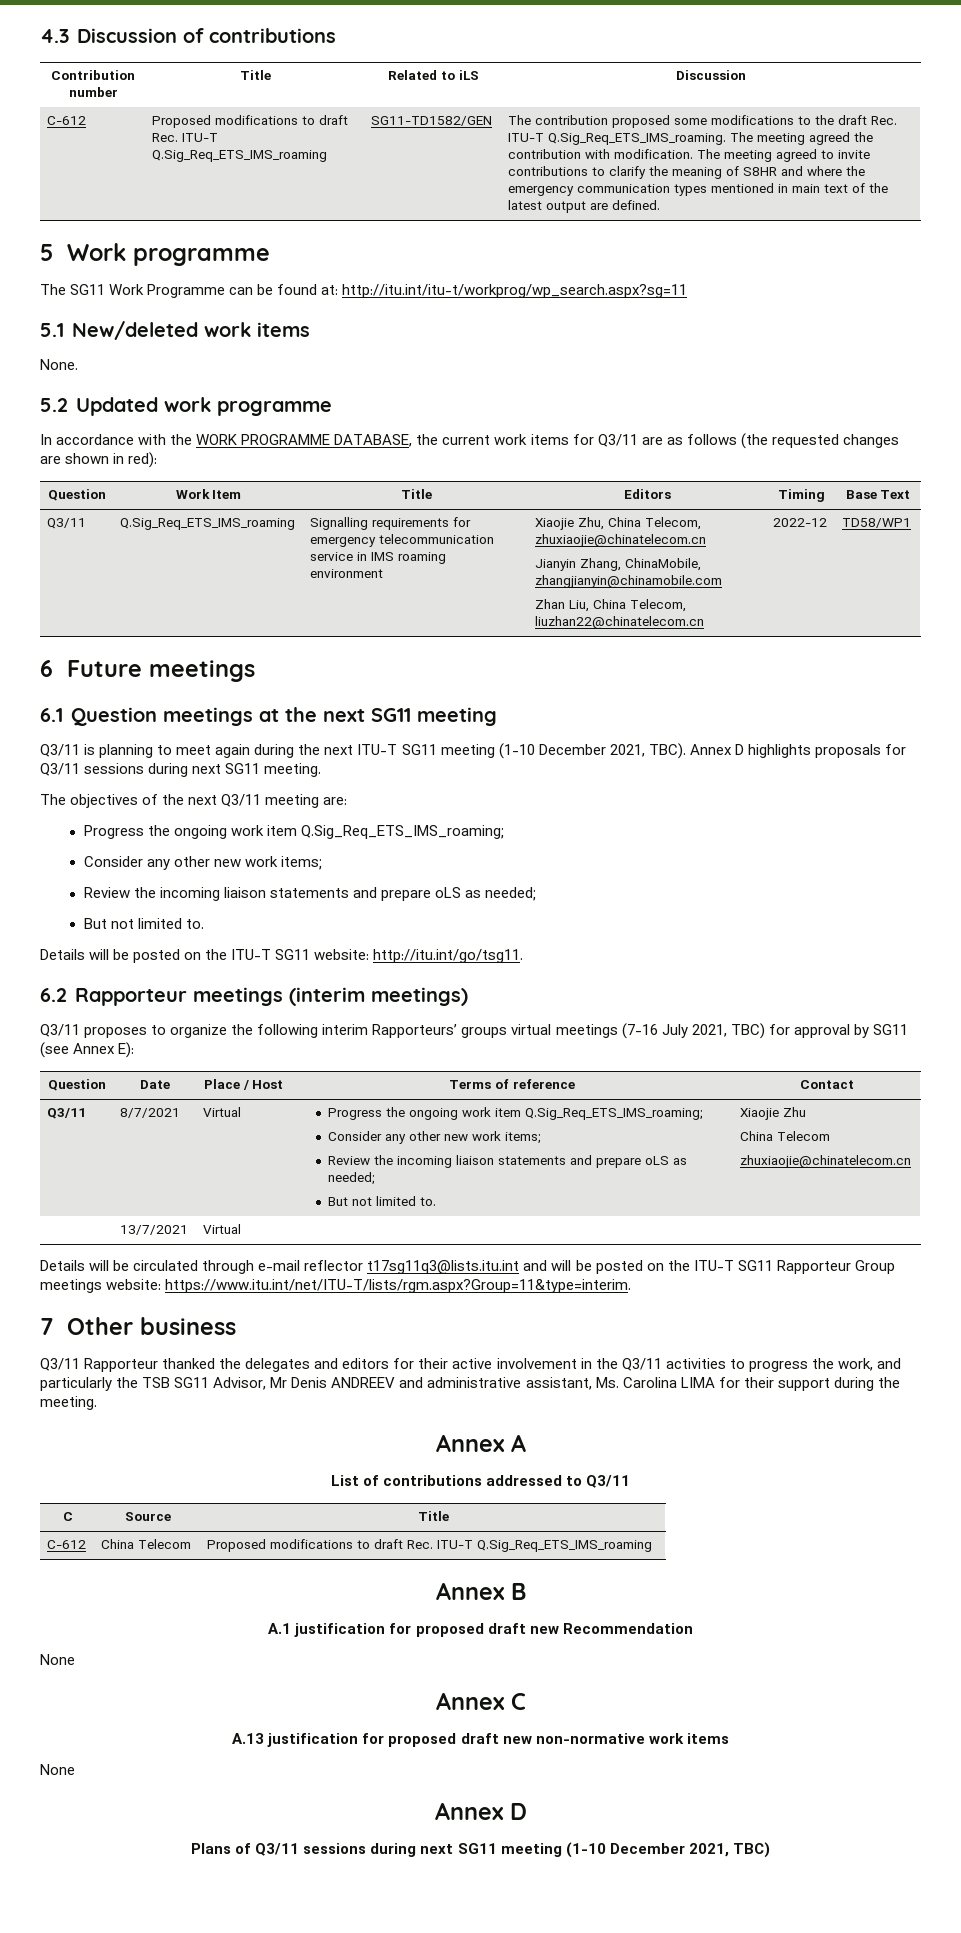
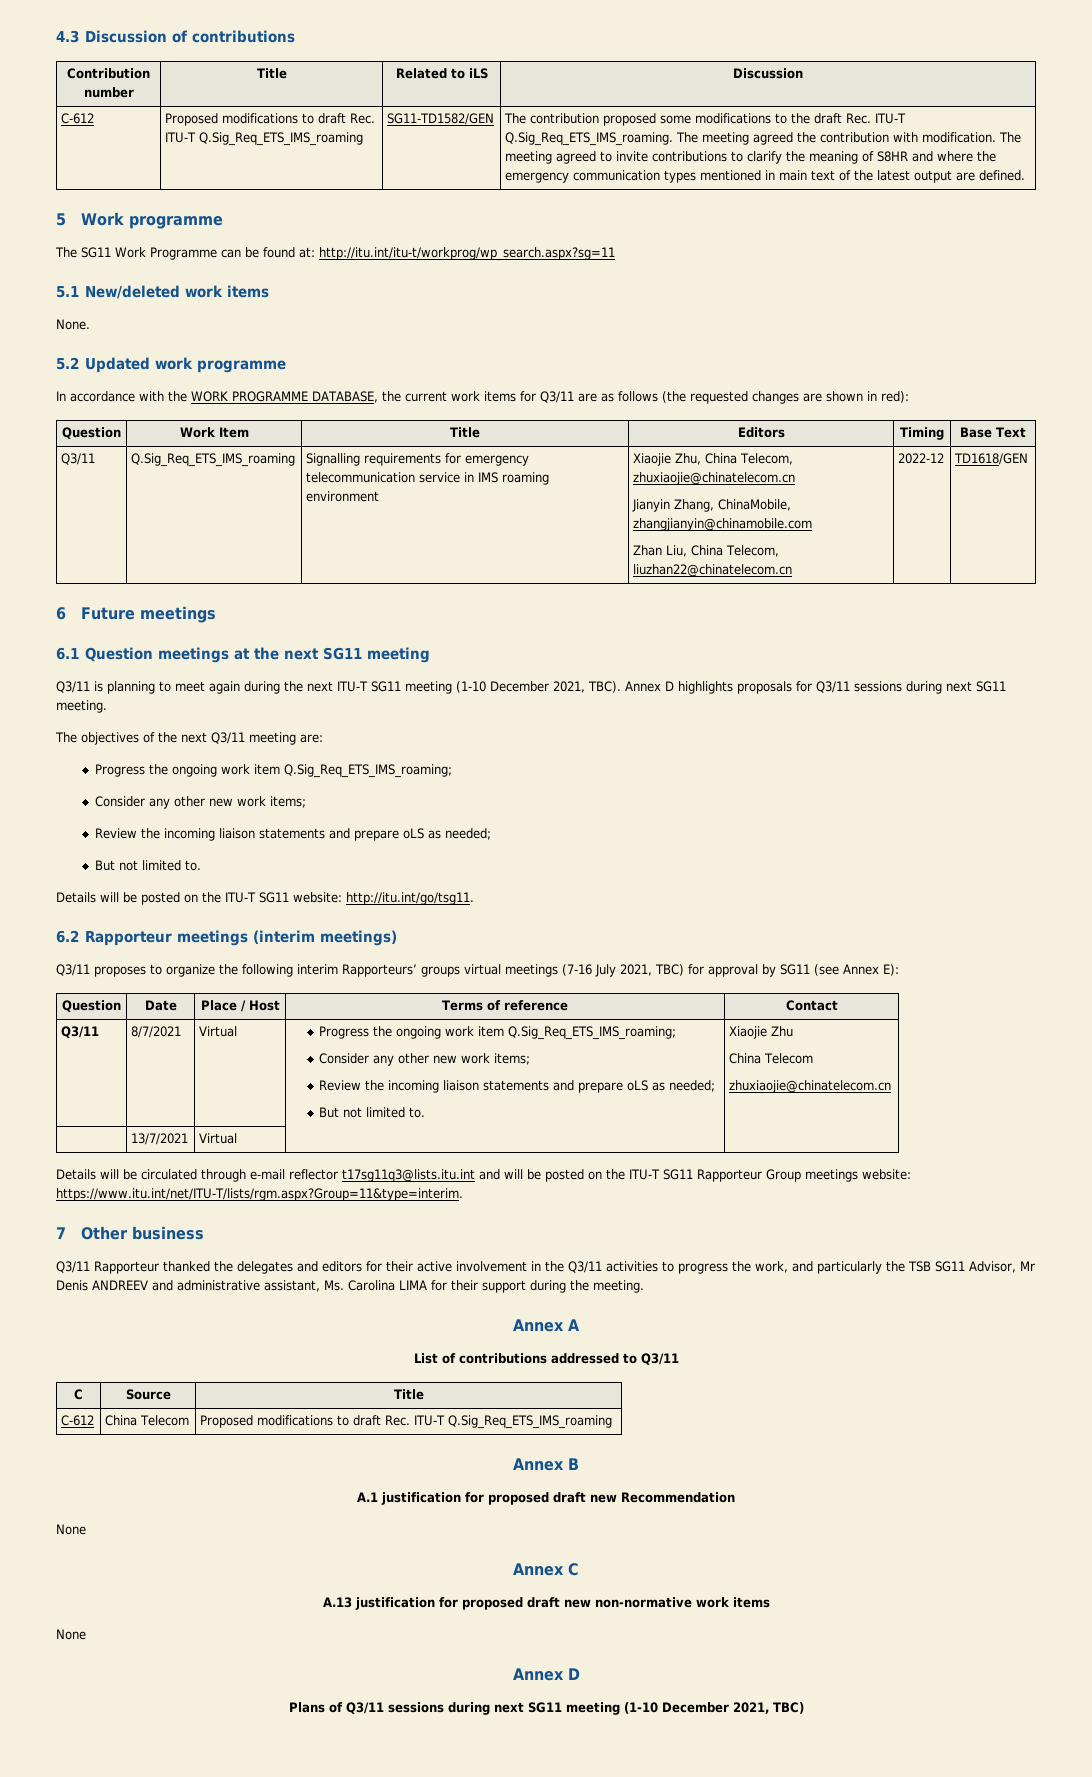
  Q3/11 | Q.Sig_Req_ETS_IMS_roaming | Signalling requirements for emergency telecommunication service in IMS roaming environment | Xiaojie Zhu, China Telecom, zhuxiaojie@chinatelecom.cn
  Jianyin Zhang, ChinaMobile, zhangjianyin@chinamobile.com
- Zhan Liu, China Telecom, liuzhan22@chinatelecom.cn | 2022-12 | TD58/WP1
+ Zhan Liu, China Telecom, liuzhan22@chinatelecom.cn | 2022-12 | TD1618/GEN

